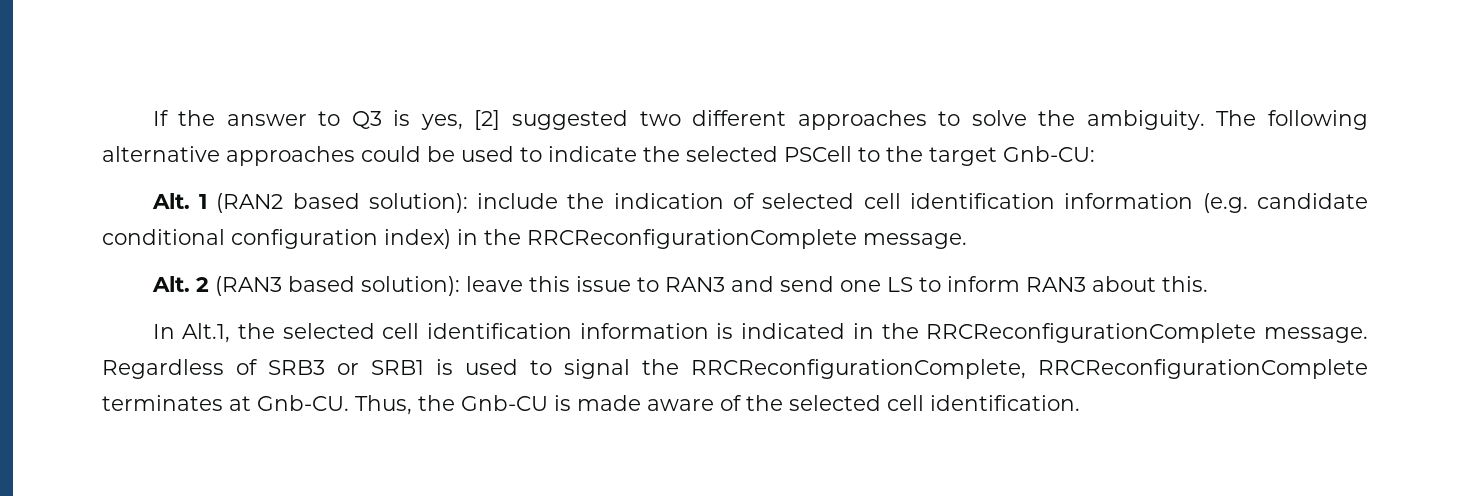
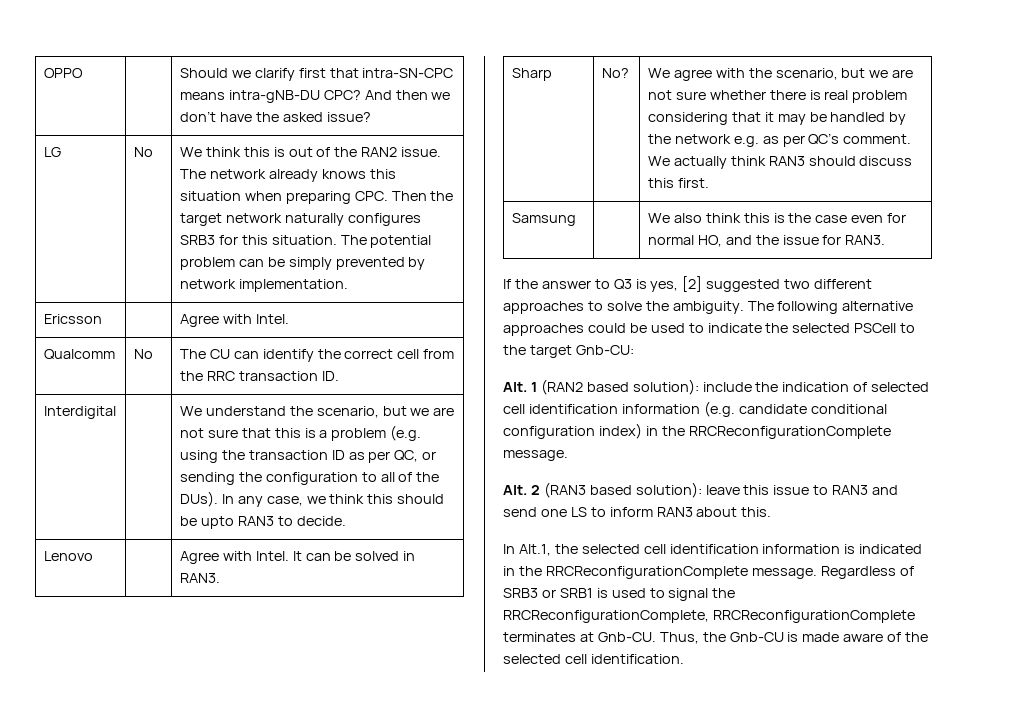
+ OPPO | | Should we clarify first that intra-SN-CPC means intra-gNB-DU CPC? And then we don’t have the asked issue?
+ LG | No | We think this is out of the RAN2 issue. The network already knows this situation when preparing CPC. Then the target network naturally configures SRB3 for this situation. The potential problem can be simply prevented by network implementation.
+ Ericsson | | Agree with Intel.
+ Qualcomm | No | The CU can identify the correct cell from the RRC transaction ID.
+ Interdigital | | We understand the scenario, but we are not sure that this is a problem (e.g. using the transaction ID as per QC, or sending the configuration to all of the DUs). In any case, we think this should be upto RAN3 to decide.
+ Lenovo | | Agree with Intel. It can be solved in RAN3.
+ Sharp | No? | We agree with the scenario, but we are not sure whether there is real problem considering that it may be handled by the network e.g. as per QC’s comment. We actually think RAN3 should discuss this first.
+ Samsung | | We also think this is the case even for normal HO, and the issue for RAN3.

